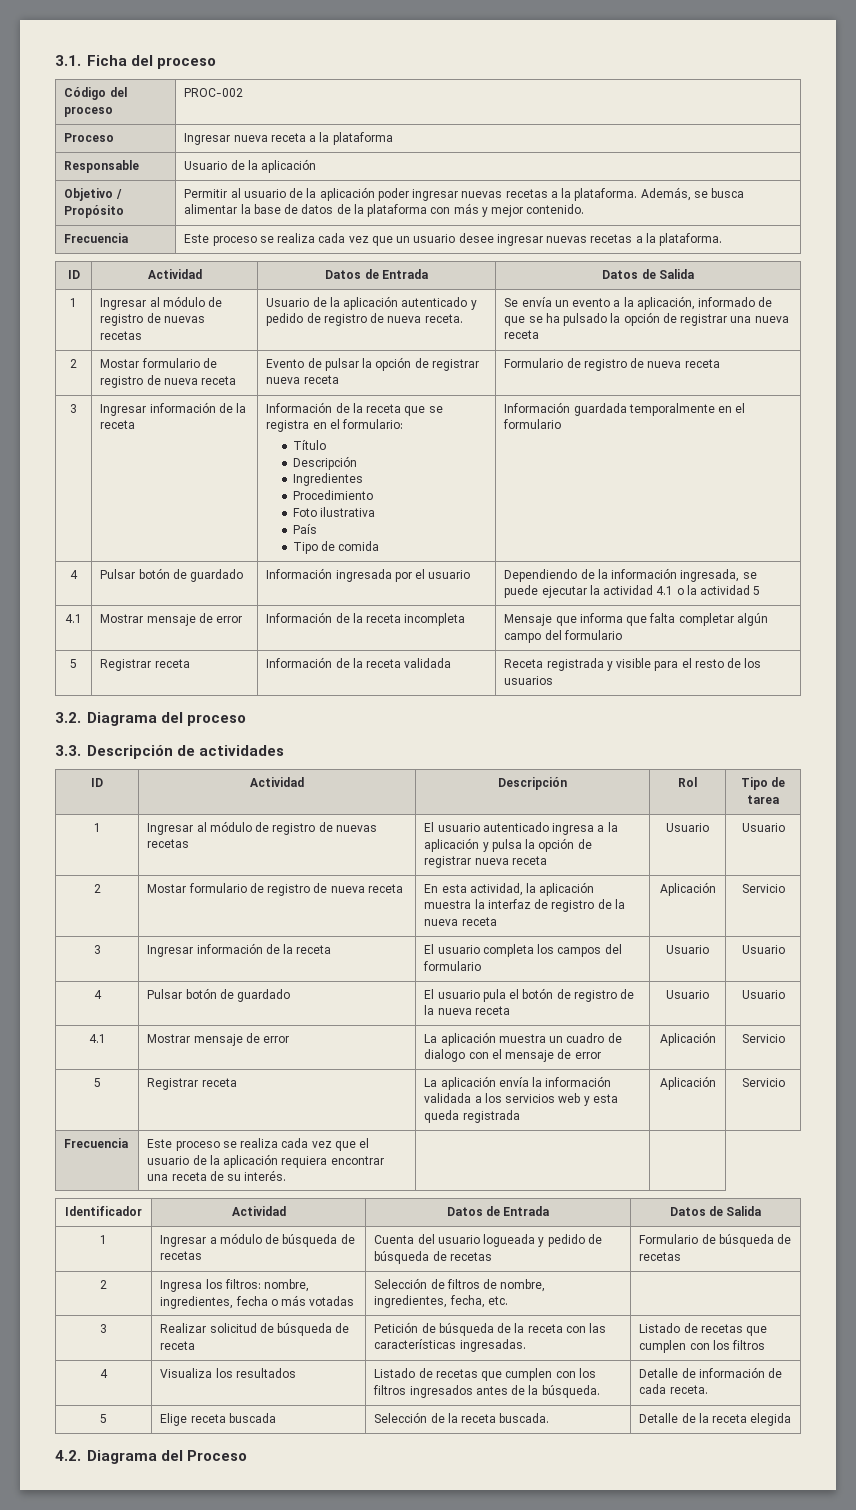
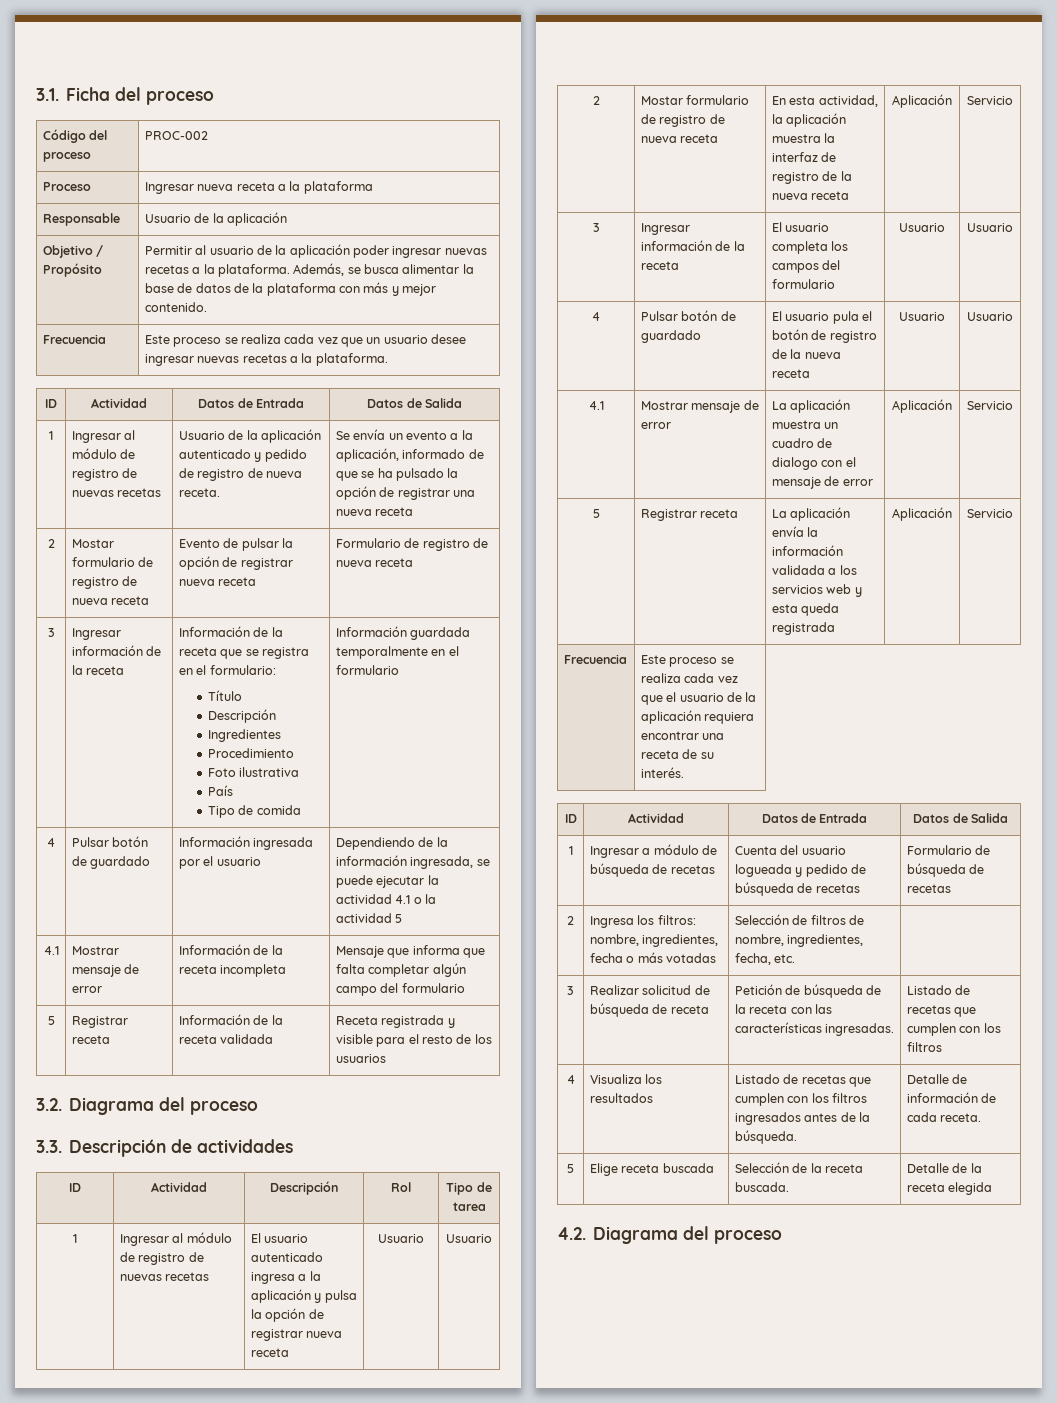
- Frecuencia | Este proceso se realiza cada vez que el usuario de la aplicación requiera encontrar una receta de su interés. | |
- Identificador | Actividad | Datos de Entrada | Datos de Salida
+ Frecuencia | Este proceso se realiza cada vez que el usuario de la aplicación requiera encontrar una receta de su interés.
+ ID | Actividad | Datos de Entrada | Datos de Salida
- 4.2. Diagrama del Proceso
+ 4.2. Diagrama del proceso

